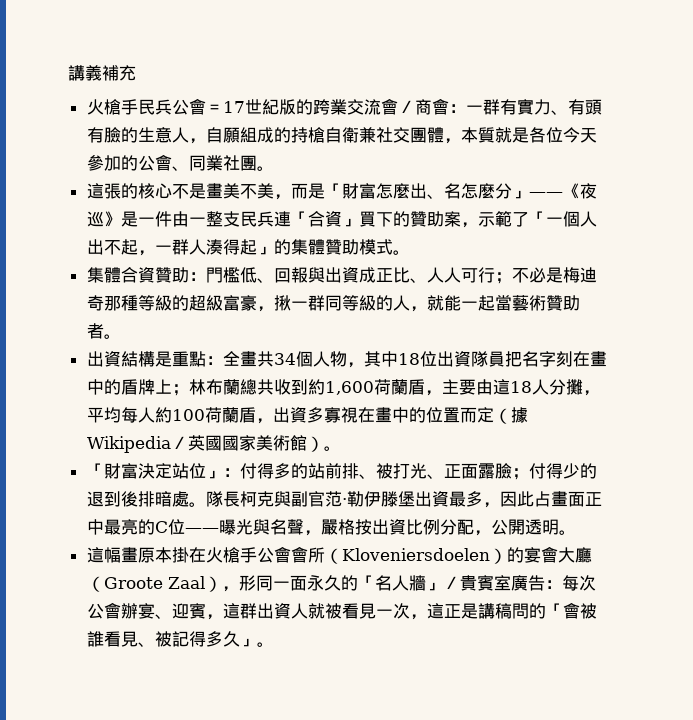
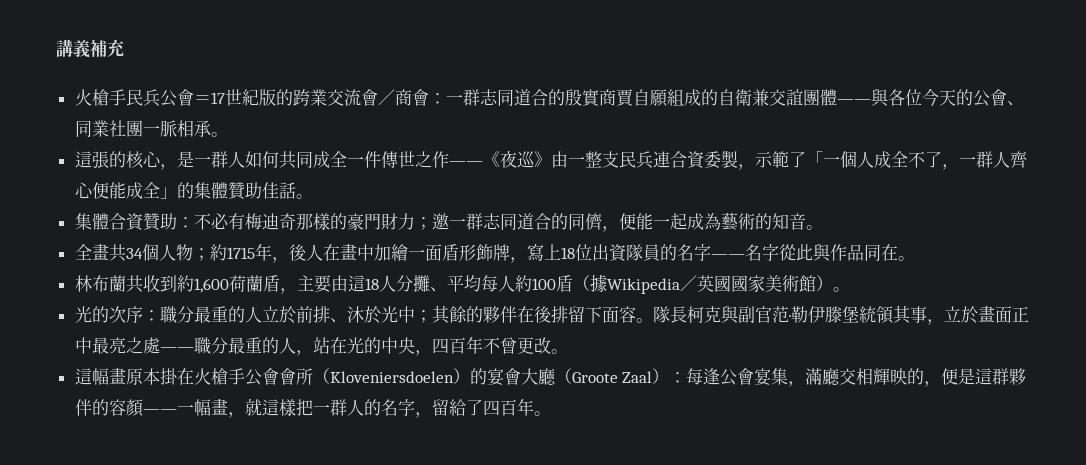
- 火槍手民兵公會＝17世紀版的跨業交流會／商會：一群有實力、有頭有臉的生意人，自願組成的持槍自衛兼社交團體，本質就是各位今天參加的公會、同業社團。
+ 火槍手民兵公會＝17世紀版的跨業交流會／商會：一群志同道合的殷實商賈自願組成的自衛兼交誼團體——與各位今天的公會、同業社團一脈相承。
- 這張的核心不是畫美不美，而是「財富怎麼出、名怎麼分」——《夜巡》是一件由一整支民兵連「合資」買下的贊助案，示範了「一個人出不起，一群人湊得起」的集體贊助模式。
+ 這張的核心，是一群人如何共同成全一件傳世之作——《夜巡》由一整支民兵連合資委製，示範了「一個人成全不了，一群人齊心便能成全」的集體贊助佳話。
- 集體合資贊助：門檻低、回報與出資成正比、人人可行；不必是梅迪奇那種等級的超級富豪，揪一群同等級的人，就能一起當藝術贊助者。
- 出資結構是重點：全畫共34個人物，其中18位出資隊員把名字刻在畫中的盾牌上；林布蘭總共收到約1,600荷蘭盾，主要由這18人分攤，平均每人約100荷蘭盾，出資多寡視在畫中的位置而定（據Wikipedia／英國國家美術館）。
+ 集體合資贊助：不必有梅迪奇那樣的豪門財力；邀一群志同道合的同儕，便能一起成為藝術的知音。
+ 全畫共34個人物；約1715年，後人在畫中加繪一面盾形飾牌，寫上18位出資隊員的名字——名字從此與作品同在。
+ 林布蘭共收到約1,600荷蘭盾，主要由這18人分攤、平均每人約100盾（據Wikipedia／英國國家美術館）。
- 「財富決定站位」：付得多的站前排、被打光、正面露臉；付得少的退到後排暗處。
+ 光的次序：職分最重的人立於前排、沐於光中；其餘的夥伴在後排留下面容。
- 隊長柯克與副官范·勒伊滕堡出資最多，因此占畫面正中最亮的C位——曝光與名聲，嚴格按出資比例分配，公開透明。
+ 隊長柯克與副官范·勒伊滕堡統領其事，立於畫面正中最亮之處——職分最重的人，站在光的中央，四百年不曾更改。
- 這幅畫原本掛在火槍手公會會所（Kloveniersdoelen）的宴會大廳（Groote Zaal），形同一面永久的「名人牆」／貴賓室廣告：每次公會辦宴、迎賓，這群出資人就被看見一次，這正是講稿問的「會被誰看見、被記得多久」。
+ 這幅畫原本掛在火槍手公會會所（Kloveniersdoelen）的宴會大廳（Groote Zaal）：每逢公會宴集，滿廳交相輝映的，便是這群夥伴的容顏——一幅畫，就這樣把一群人的名字，留給了四百年。

